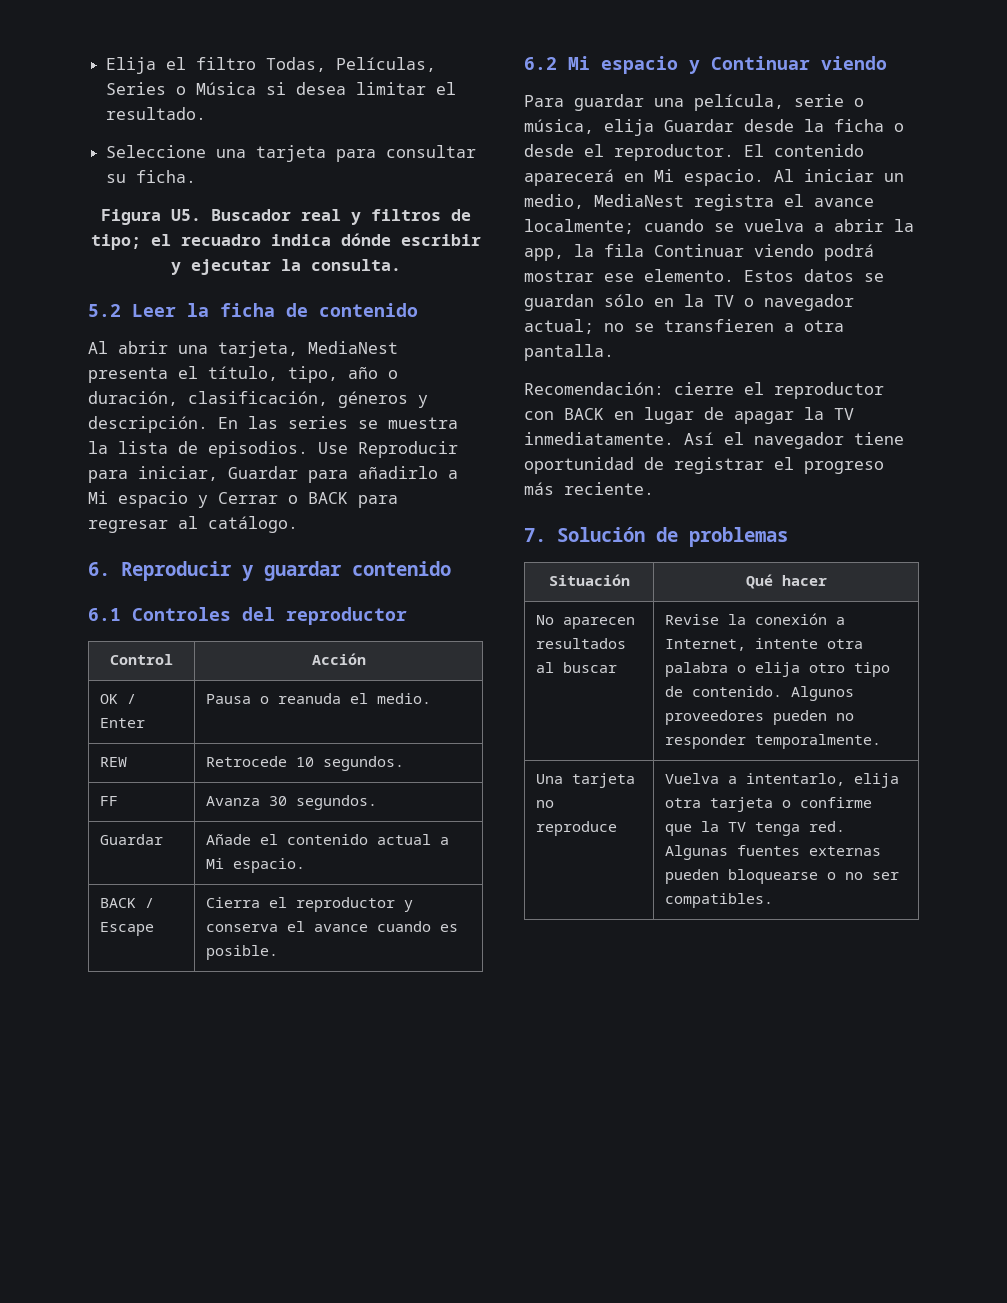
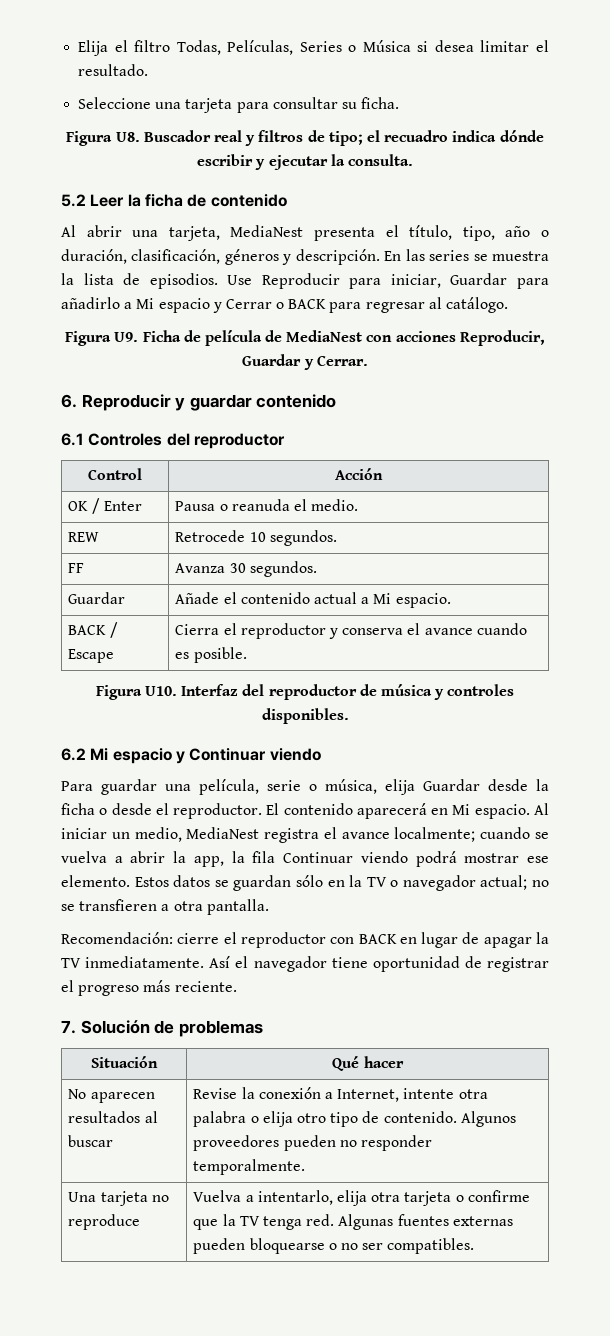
- Figura U5. Buscador real y filtros de tipo; el recuadro indica dónde escribir y ejecutar la consulta.
+ Figura U8. Buscador real y filtros de tipo; el recuadro indica dónde escribir y ejecutar la consulta.
+ Figura U9. Ficha de película de MediaNest con acciones Reproducir, Guardar y Cerrar.
+ Figura U10. Interfaz del reproductor de música y controles disponibles.

